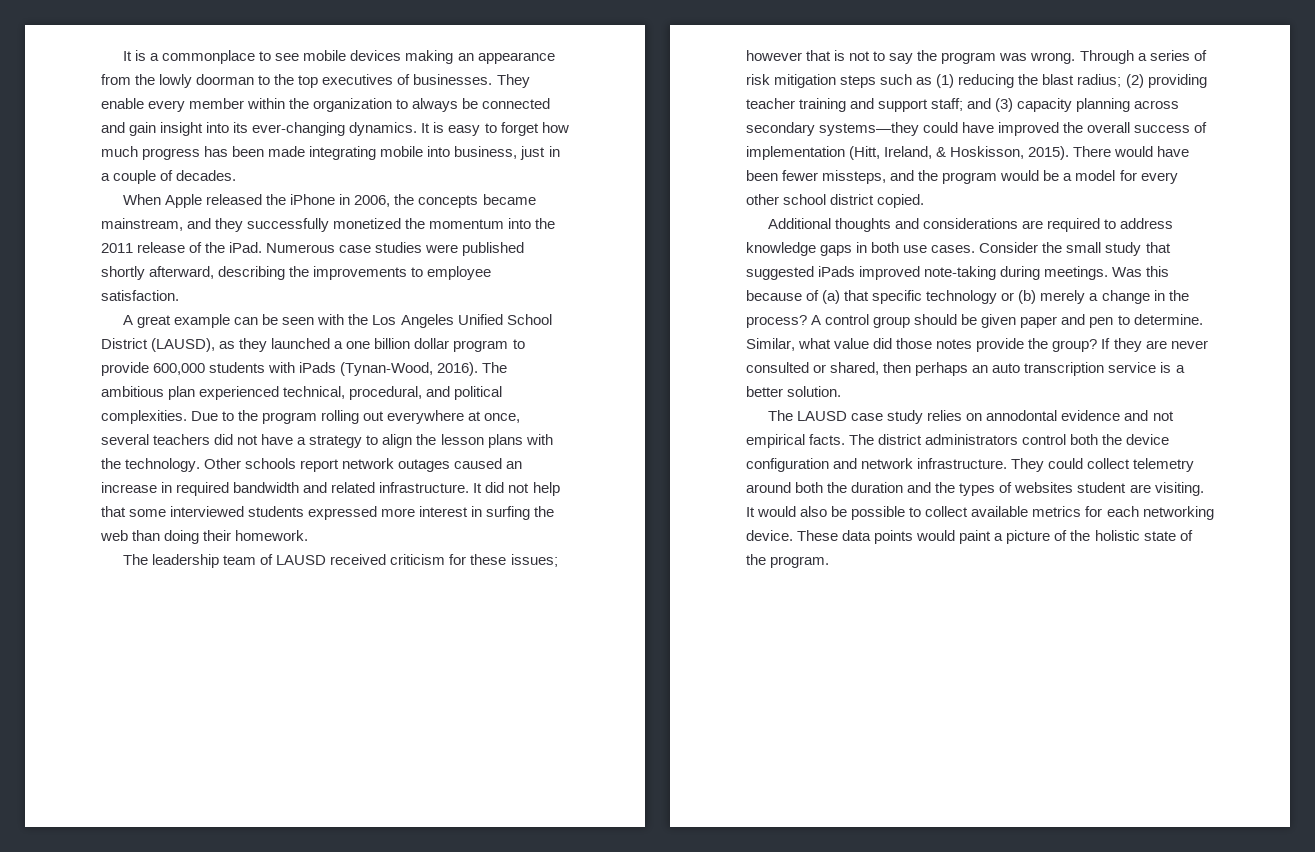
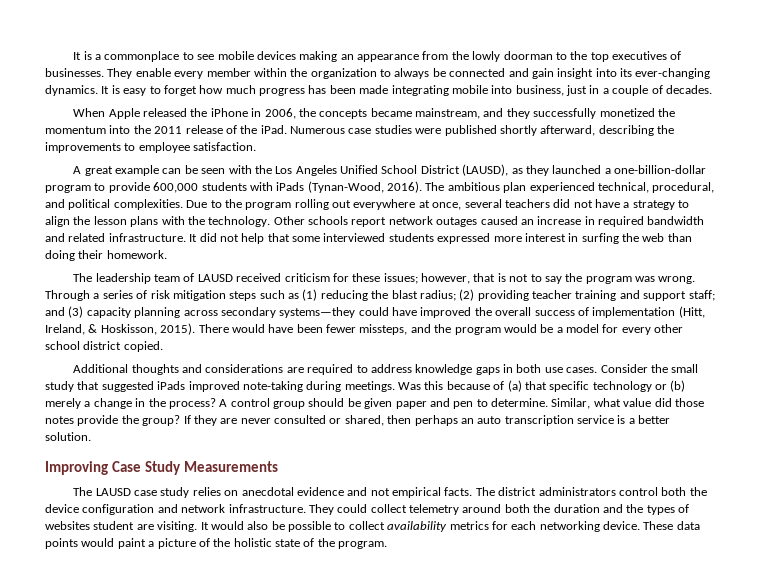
- A great example can be seen with the Los Angeles Unified School District (LAUSD), as they launched a one billion dollar program to provide 600,000 students with iPads (Tynan-Wood, 2016).
+ A great example can be seen with the Los Angeles Unified School District (LAUSD), as they launched a one-billion-dollar program to provide 600,000 students with iPads (Tynan-Wood, 2016).
- The leadership team of LAUSD received criticism for these issues; however that is not to say the program was wrong.
+ The leadership team of LAUSD received criticism for these issues; however, that is not to say the program was wrong.
+ Improving Case Study Measurements
- The LAUSD case study relies on annodontal evidence and not empirical facts.
+ The LAUSD case study relies on anecdotal evidence and not empirical facts.
- It would also be possible to collect available metrics for each networking device.
+ It would also be possible to collect availability metrics for each networking device.

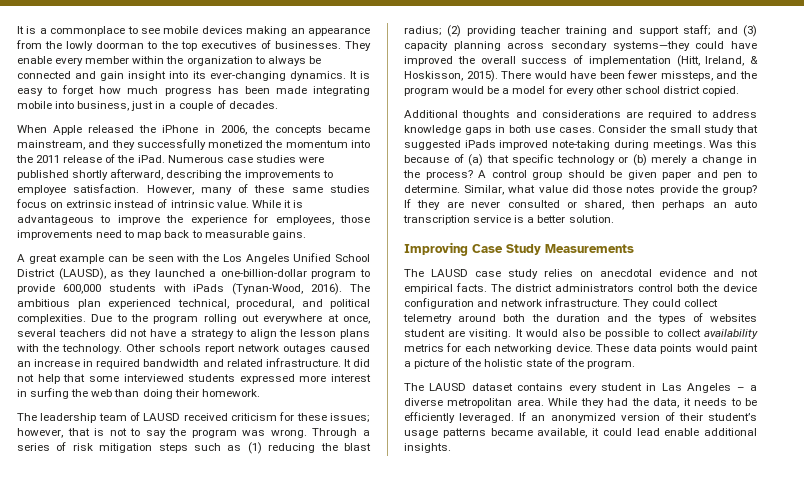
+ However, many of these same studies focus on extrinsic instead of intrinsic value. While it is advantageous to improve the experience for employees, those improvements need to map back to measurable gains.
+ The LAUSD dataset contains every student in Las Angeles – a diverse metropolitan area. While they had the data, it needs to be efficiently leveraged. If an anonymized version of their student’s usage patterns became available, it could lead enable additional insights.

